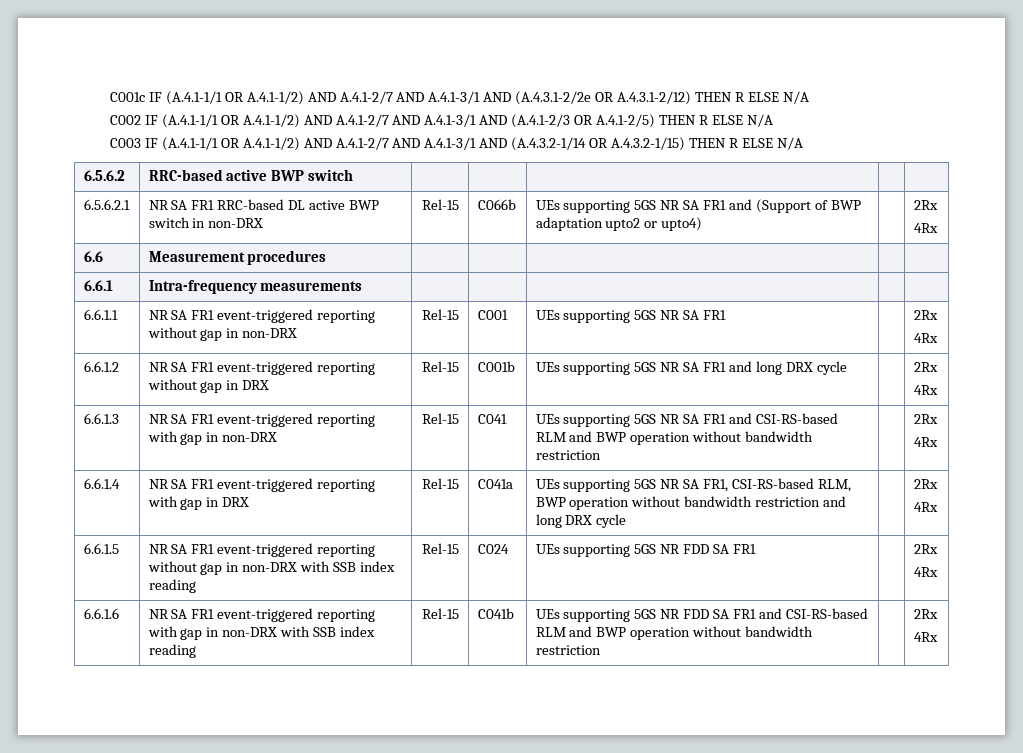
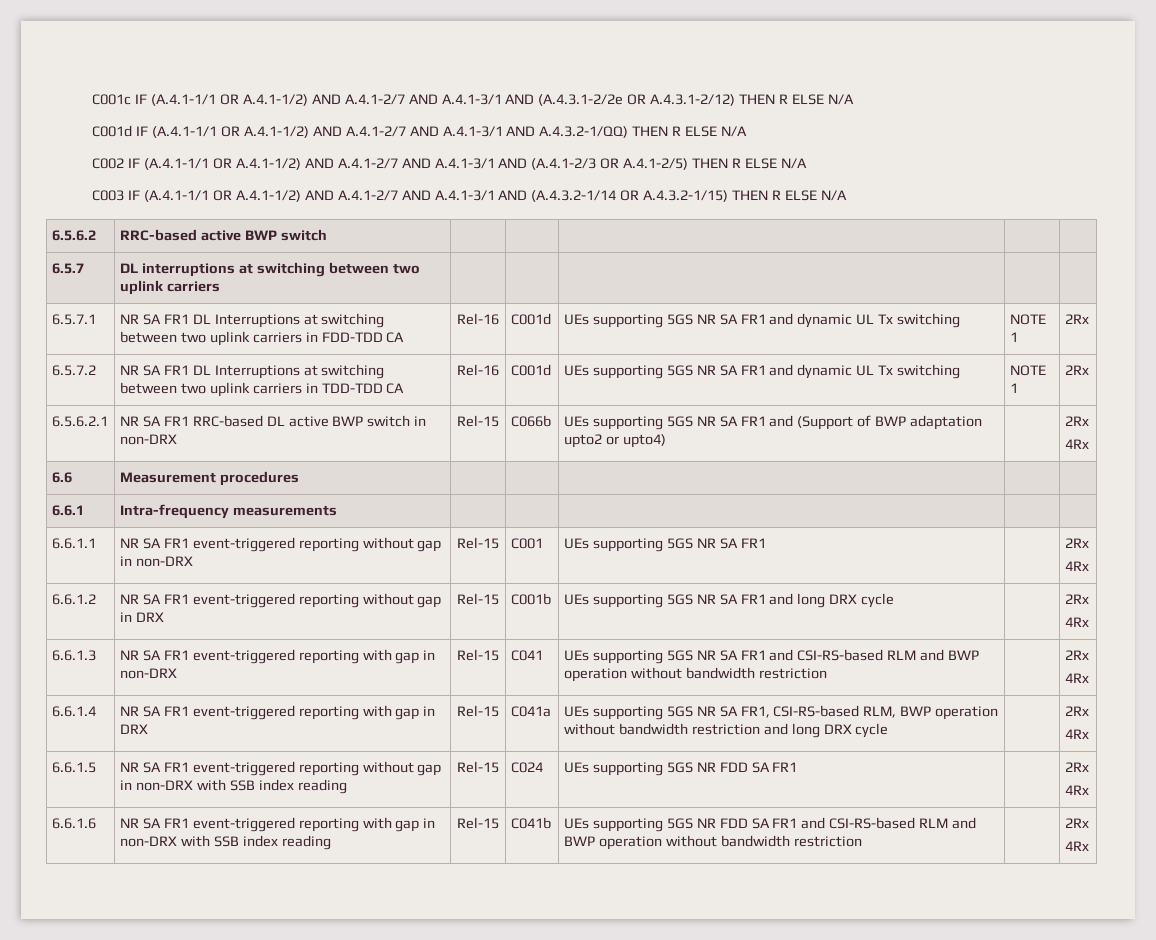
+ C001d IF (A.4.1-1/1 OR A.4.1-1/2) AND A.4.1-2/7 AND A.4.1-3/1 AND A.4.3.2-1/QQ) THEN R ELSE N/A
+ 6.5.7 | DL interruptions at switching between two uplink carriers | | | | |
+ 6.5.7.1 | NR SA FR1 DL Interruptions at switching between two uplink carriers in FDD-TDD CA | Rel-16 | C001d | UEs supporting 5GS NR SA FR1 and dynamic UL Tx switching | NOTE 1 | 2Rx
+ 6.5.7.2 | NR SA FR1 DL Interruptions at switching between two uplink carriers in TDD-TDD CA | Rel-16 | C001d | UEs supporting 5GS NR SA FR1 and dynamic UL Tx switching | NOTE 1 | 2Rx

